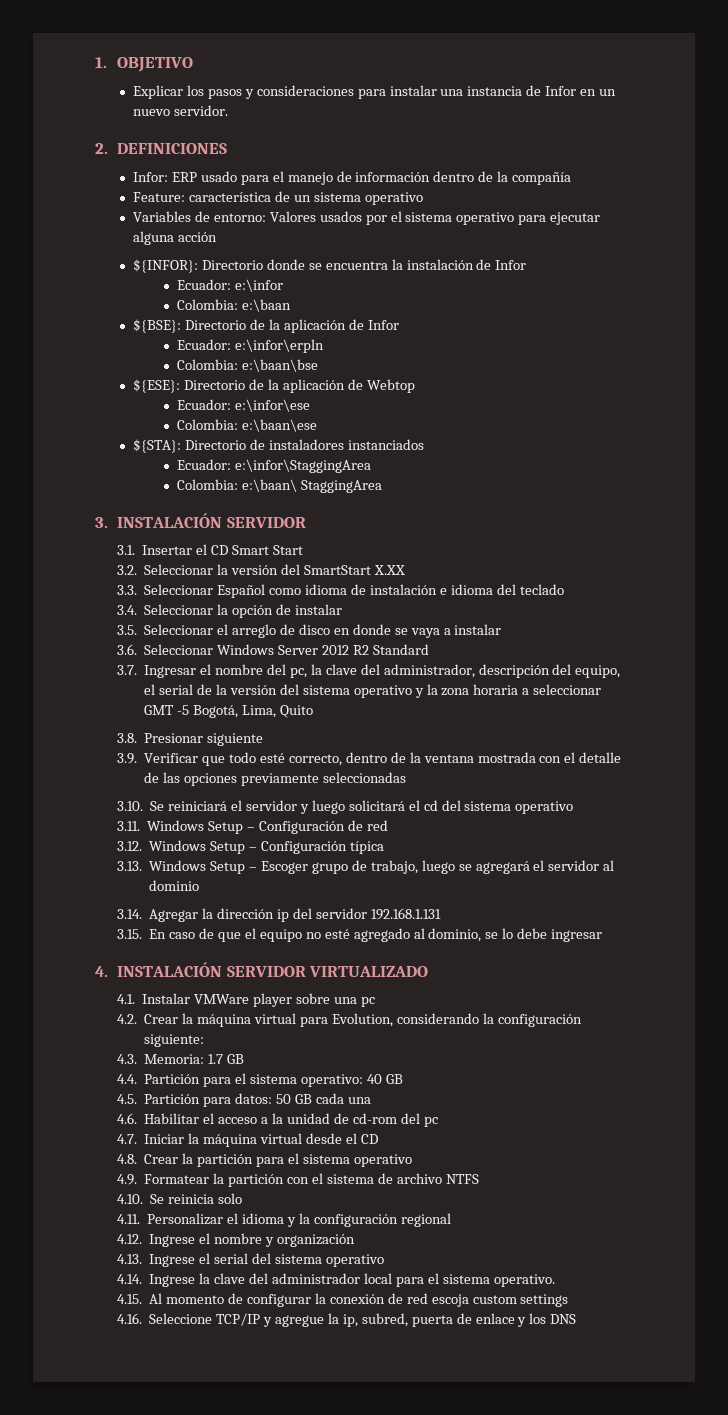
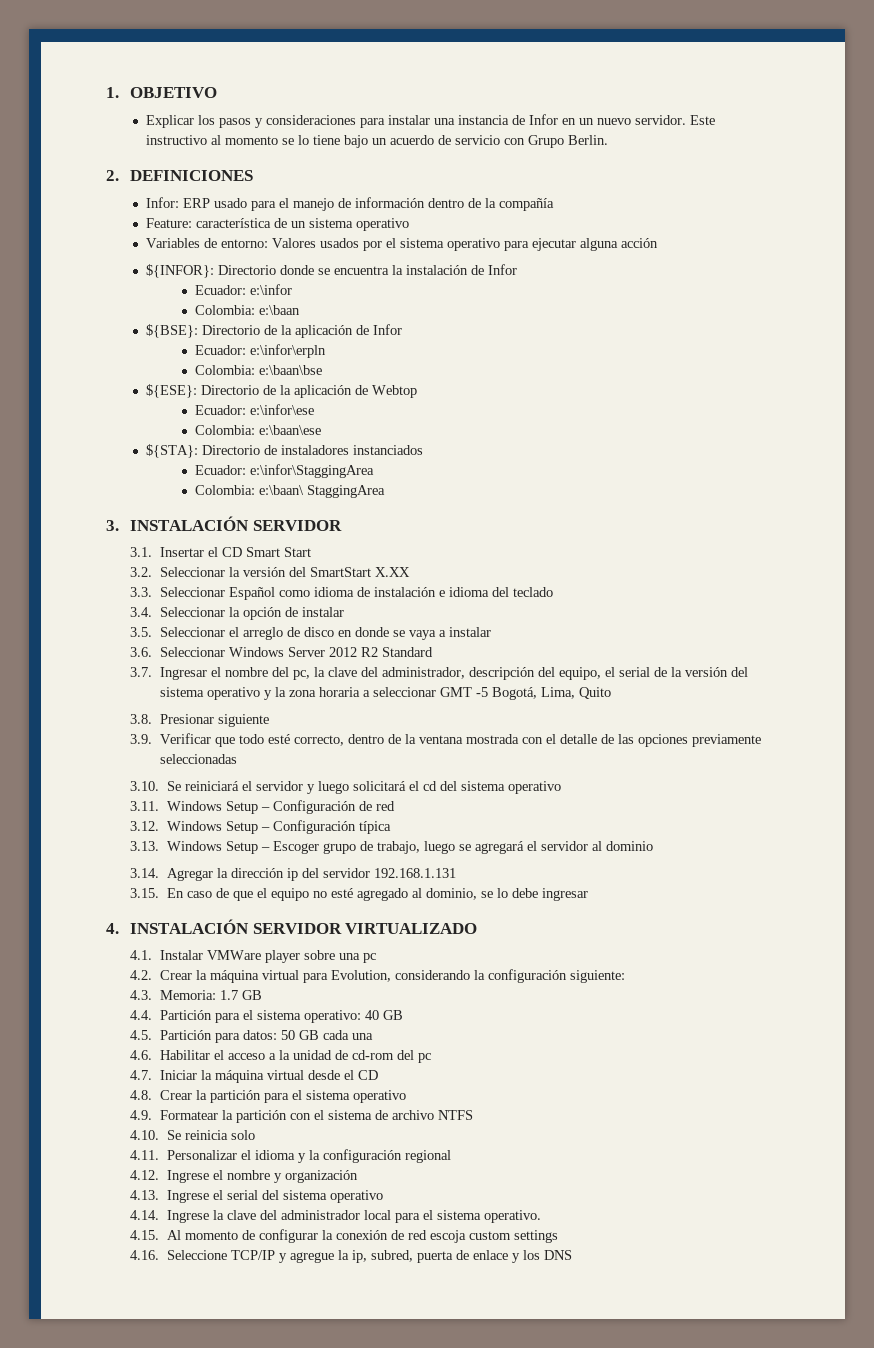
+ Este instructivo al momento se lo tiene bajo un acuerdo de servicio con Grupo Berlin.

